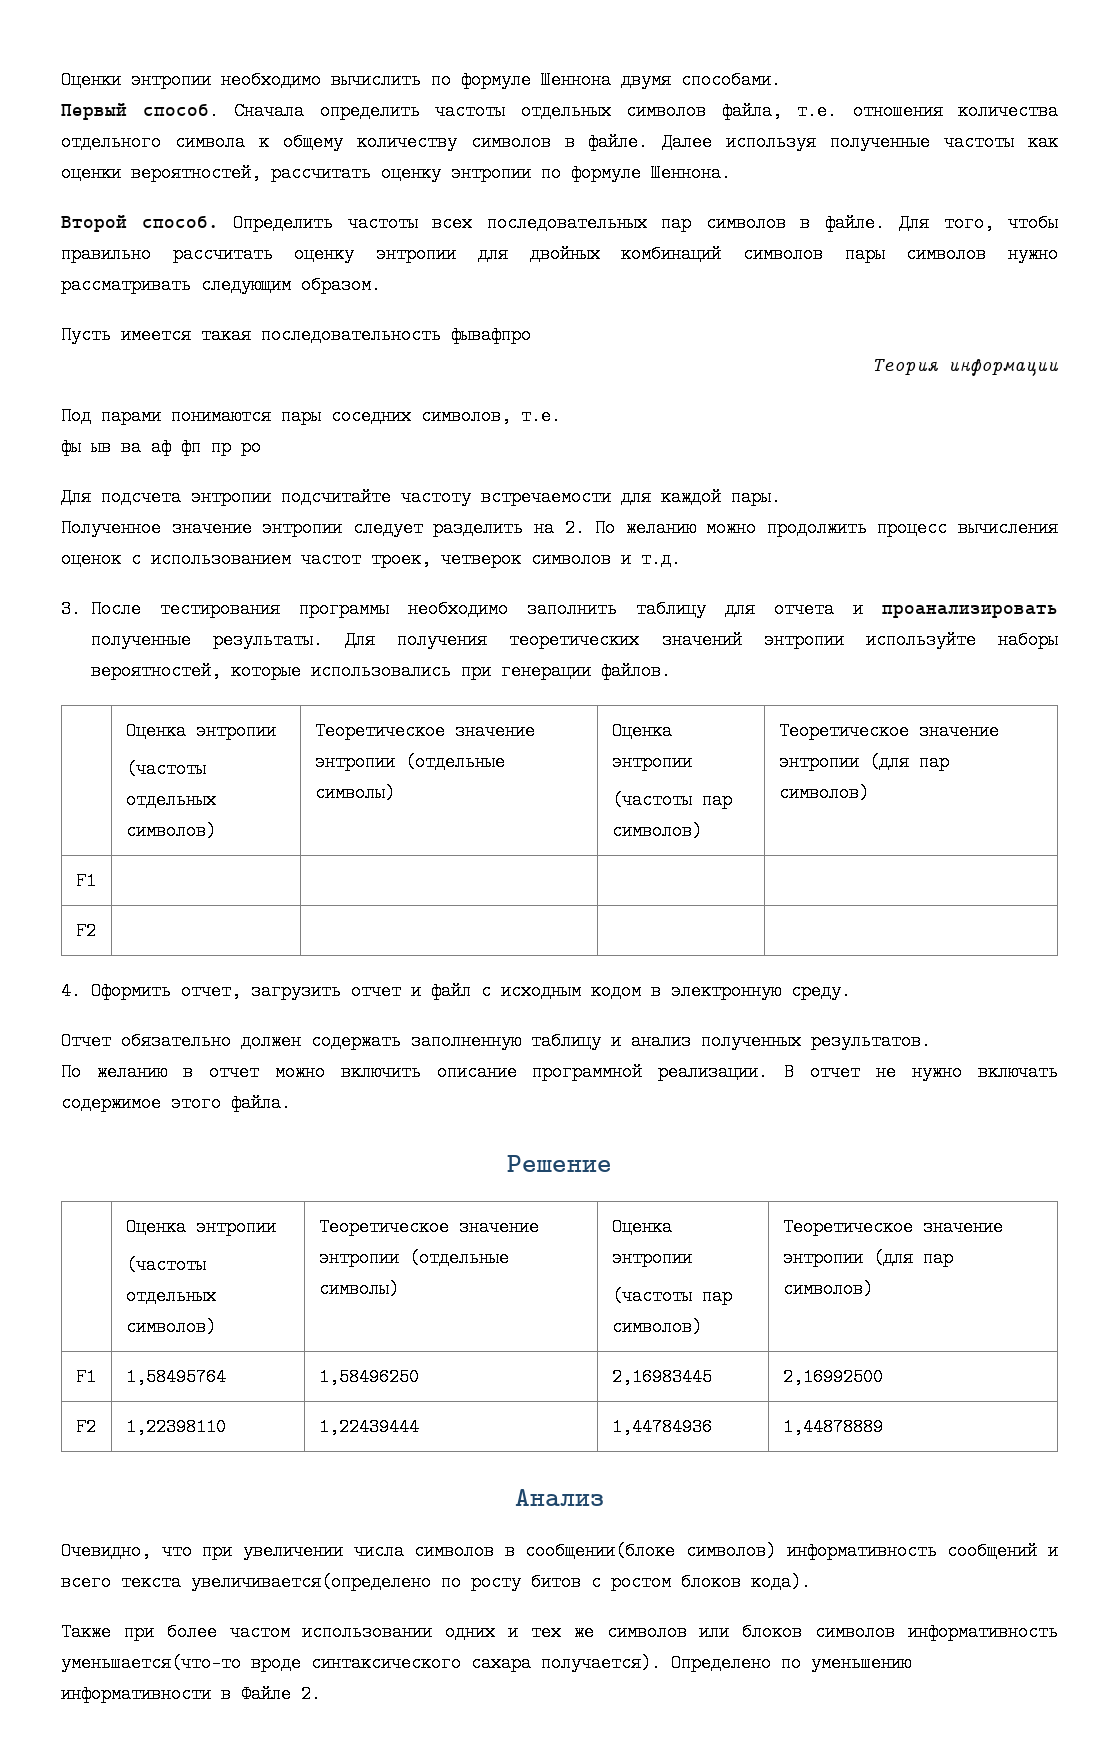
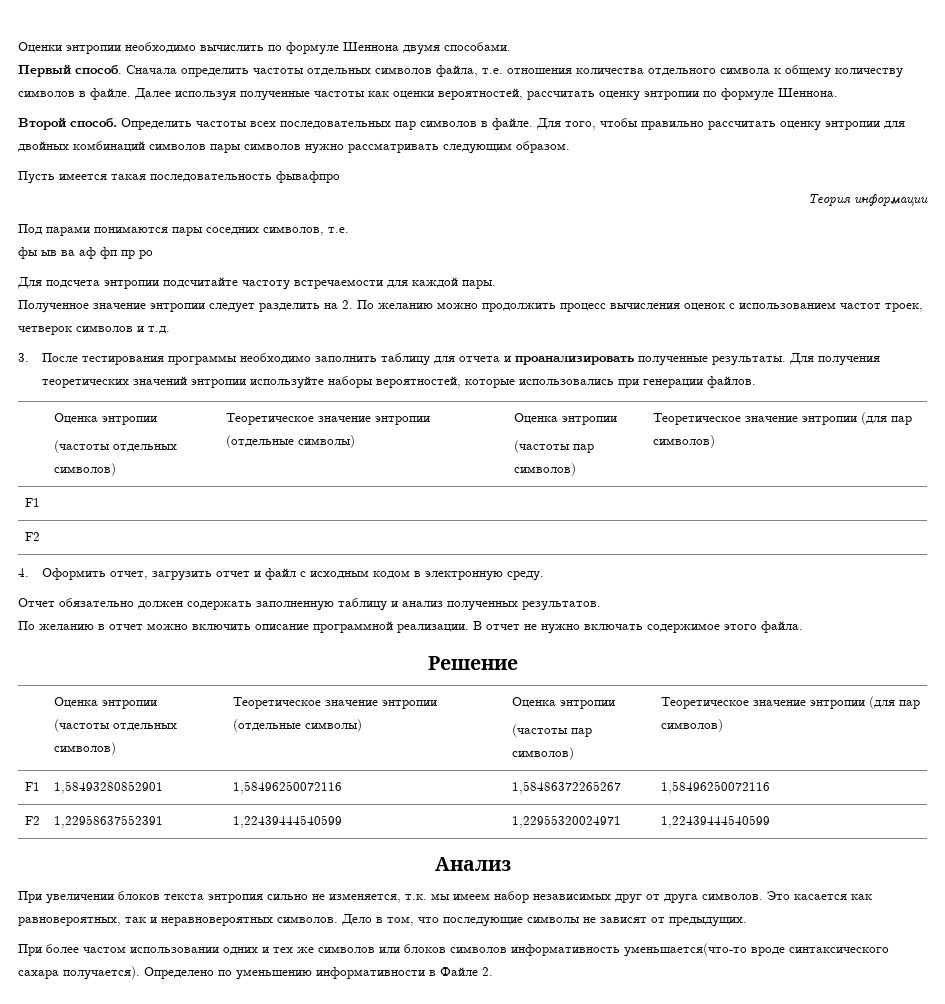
- F1 | 1,58495764 | 1,58496250 | 2,16983445 | 2,16992500
- F2 | 1,22398110 | 1,22439444 | 1,44784936 | 1,44878889
+ F1 | 1,58493280852901 | 1,58496250072116 | 1,58486372265267 | 1,58496250072116
+ F2 | 1,22958637552391 | 1,22439444540599 | 1,22955320024971 | 1,22439444540599
  Анализ
- Очевидно, что при увеличении числа символов в сообщении(блоке символов) информативность сообщений и всего текста увеличивается(определено по росту битов с ростом блоков кода).
- Также при более частом использовании одних и тех же символов или блоков символов информативность уменьшается(что-то вроде синтаксического сахара получается).
+ При увеличении блоков текста энтропия сильно не изменяется, т.к. мы имеем набор независимых друг от друга символов. Это касается как равновероятных, так и неравновероятных символов. Дело в том, что последующие символы не зависят от предыдущих.
+ При более частом использовании одних и тех же символов или блоков символов информативность уменьшается(что-то вроде синтаксического сахара получается).

